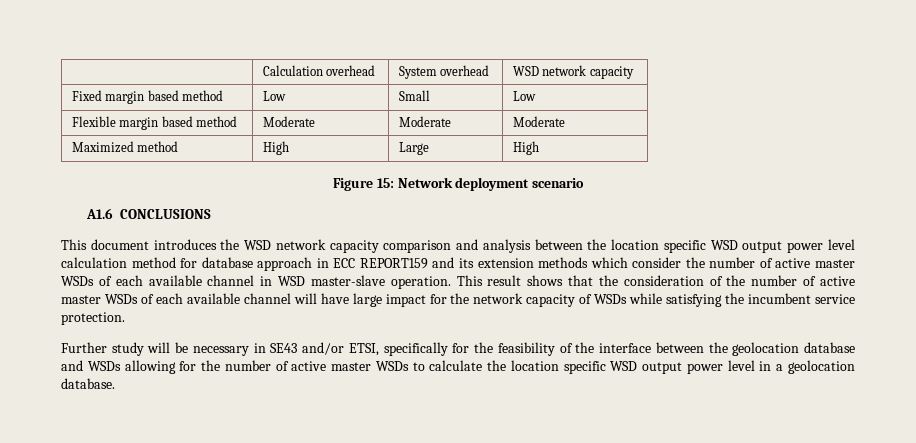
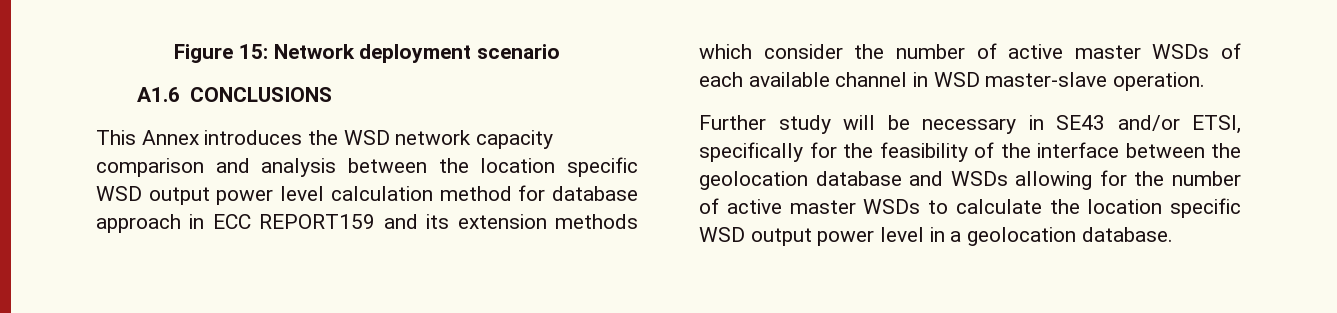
- | Calculation overhead | System overhead | WSD network capacity
- Fixed margin based method | Low | Small | Low
- Flexible margin based method | Moderate | Moderate | Moderate
- Maximized method | High | Large | High
- This document introduces the WSD network capacity comparison and analysis between the location specific WSD output power level calculation method for database approach in ECC REPORT159 and its extension methods which consider the number of active master WSDs of each available channel in WSD master-slave operation. This result shows that the consideration of the number of active master WSDs of each available channel will have large impact for the network capacity of WSDs while satisfying the incumbent service protection.
+ This Annex introduces the WSD network capacity comparison and analysis between the location specific WSD output power level calculation method for database approach in ECC REPORT159 and its extension methods which consider the number of active master WSDs of each available channel in WSD master-slave operation.

